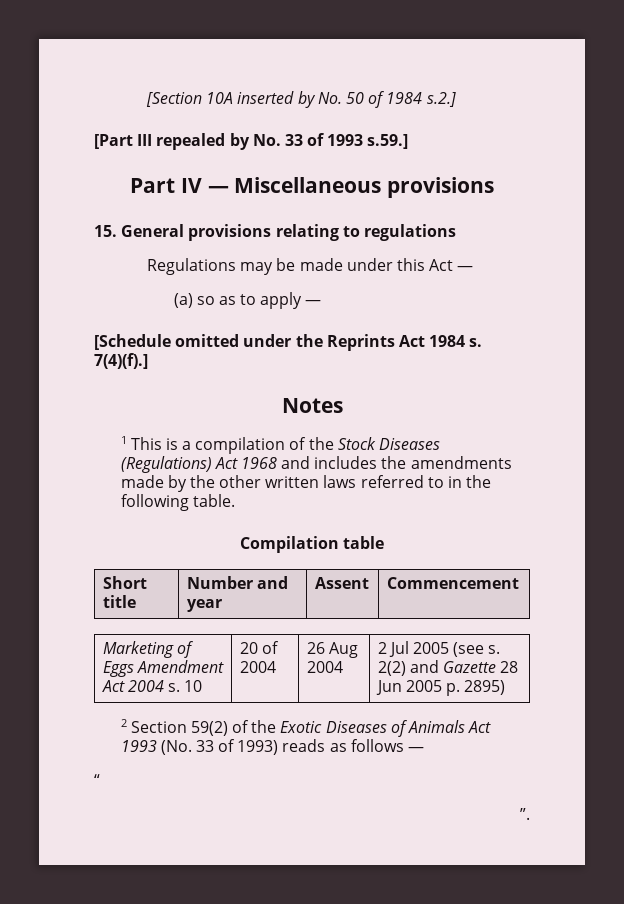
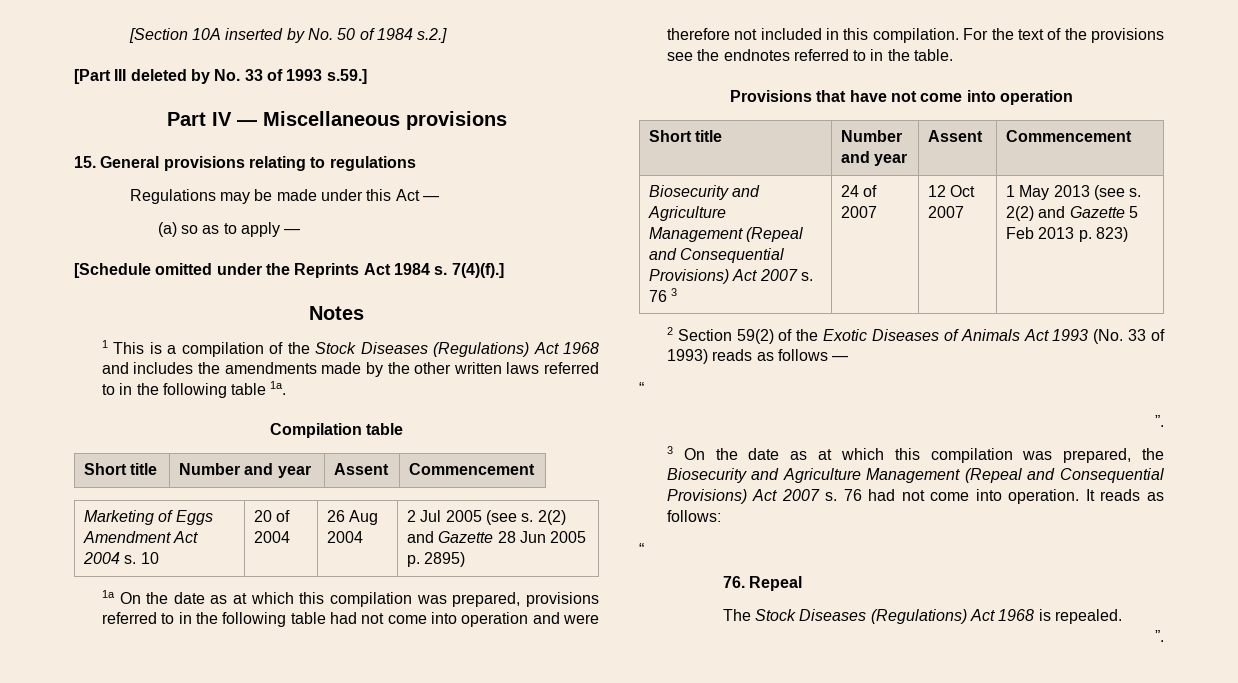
- [Part III repealed by No. 33 of 1993 s.59.]
+ [Part III deleted by No. 33 of 1993 s.59.]
- 1 This is a compilation of the Stock Diseases (Regulations) Act 1968 and includes the amendments made by the other written laws referred to in the following table.
+ 1 This is a compilation of the Stock Diseases (Regulations) Act 1968 and includes the amendments made by the other written laws referred to in the following table 1a.
+ 1a On the date as at which this compilation was prepared, provisions referred to in the following table had not come into operation and were therefore not included in this compilation. For the text of the provisions see the endnotes referred to in the table.
+ Provisions that have not come into operation
+ Short title | Number and year | Assent | Commencement
+ Biosecurity and Agriculture Management (Repeal and Consequential Provisions) Act 2007 s. 76 3 | 24 of 2007 | 12 Oct 2007 | 1 May 2013 (see s. 2(2) and Gazette 5 Feb 2013 p. 823)
+ 3 On the date as at which this compilation was prepared, the Biosecurity and Agriculture Management (Repeal and Consequential Provisions) Act 2007 s. 76 had not come into operation. It reads as follows:
+ “
+ 76. Repeal
+ The Stock Diseases (Regulations) Act 1968 is repealed.
+ ”.

